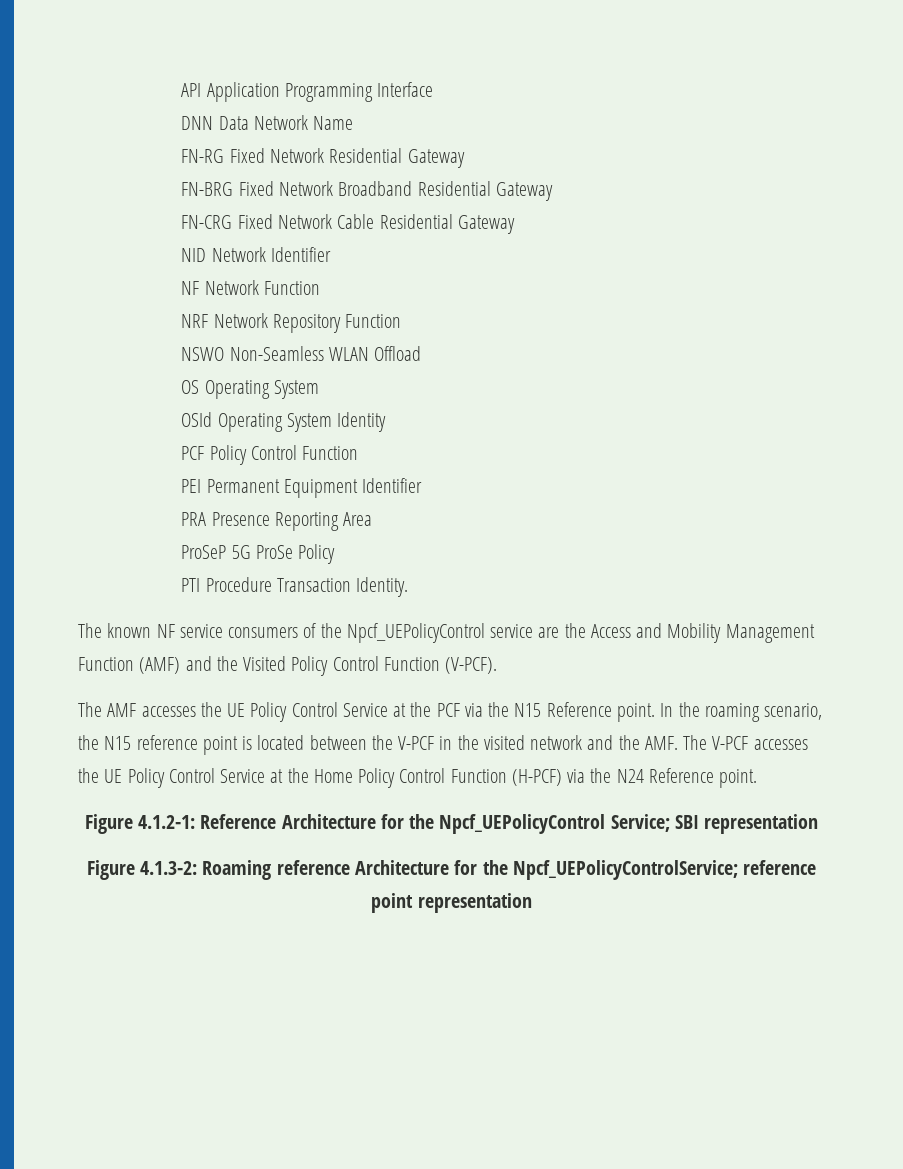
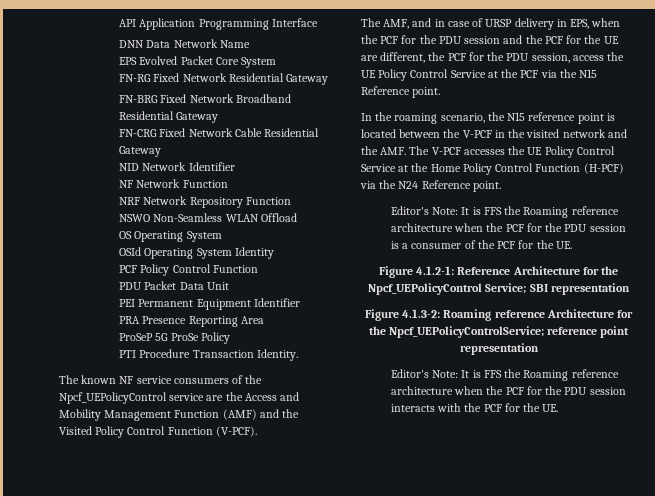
+ EPS Evolved Packet Core System
+ PDU Packet Data Unit
- The AMF accesses the UE Policy Control Service at the PCF via the N15 Reference point. In the roaming scenario, the N15 reference point is located between the V-PCF in the visited network and the AMF. The V-PCF accesses the UE Policy Control Service at the Home Policy Control Function (H-PCF) via the N24 Reference point.
+ The AMF, and in case of URSP delivery in EPS, when the PCF for the PDU session and the PCF for the UE are different, the PCF for the PDU session, access the UE Policy Control Service at the PCF via the N15 Reference point.
+ In the roaming scenario, the N15 reference point is located between the V-PCF in the visited network and the AMF. The V-PCF accesses the UE Policy Control Service at the Home Policy Control Function (H-PCF) via the N24 Reference point.
+ Editor's Note: It is FFS the Roaming reference architecture when the PCF for the PDU session is a consumer of the PCF for the UE.
+ Editor's Note: It is FFS the Roaming reference architecture when the PCF for the PDU session interacts with the PCF for the UE.

